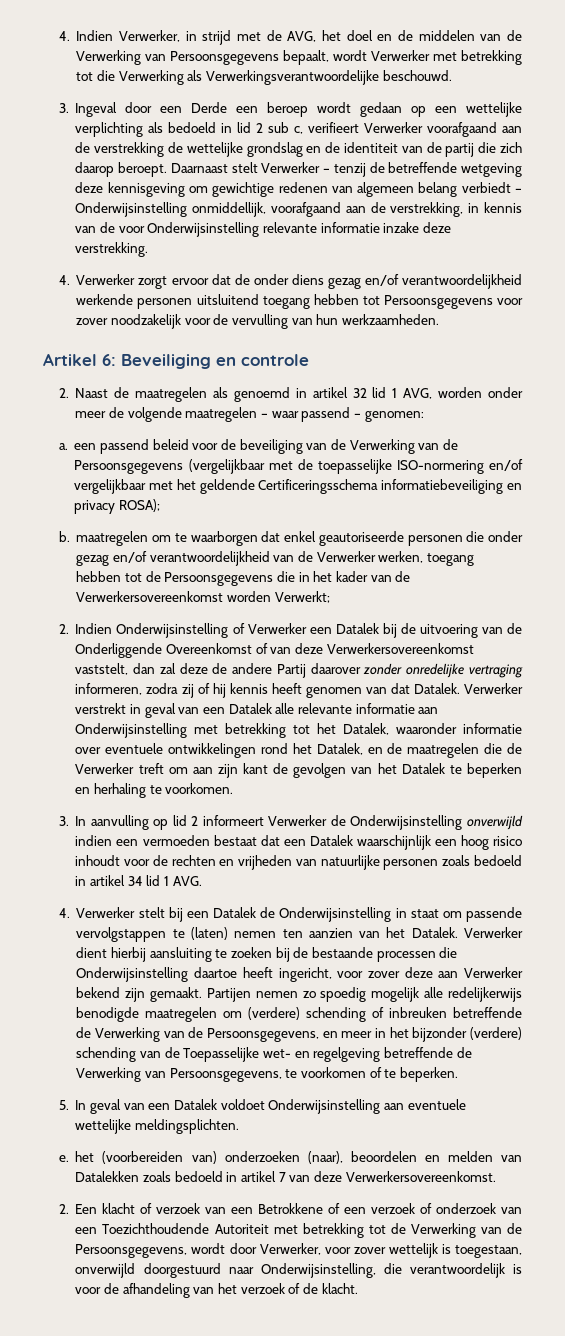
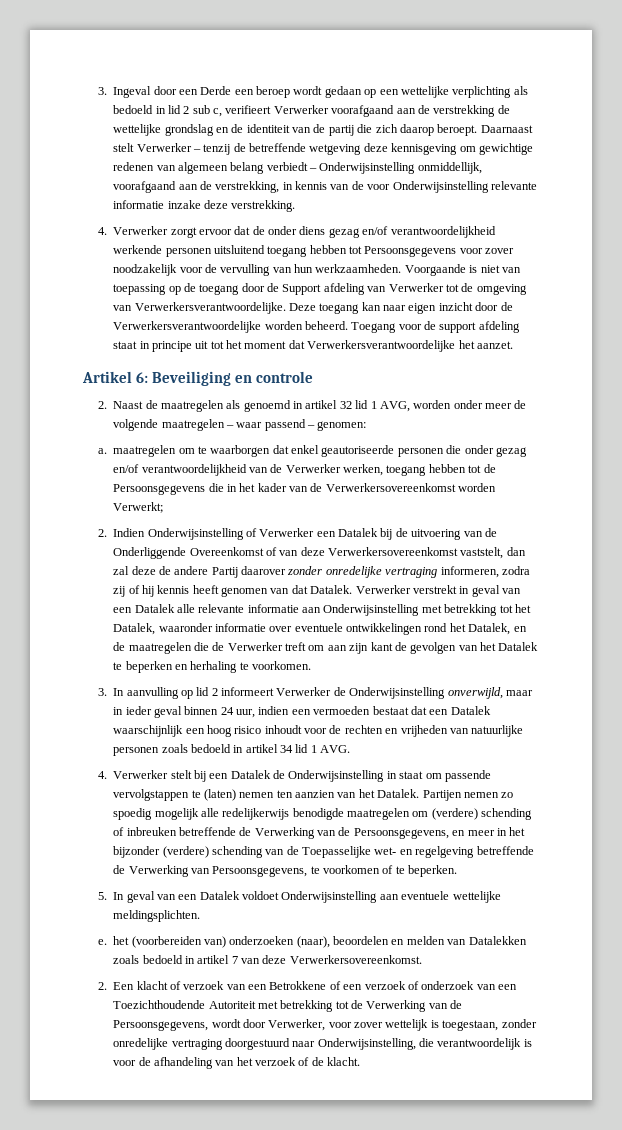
- 4. Indien Verwerker, in strijd met de AVG, het doel en de middelen van de Verwerking van Persoonsgegevens bepaalt, wordt Verwerker met betrekking tot die Verwerking als Verwerkingsverantwoordelijke beschouwd.
+ Voorgaande is niet van toepassing op de toegang door de Support afdeling van Verwerker tot de omgeving van Verwerkersverantwoordelijke. Deze toegang kan naar eigen inzicht door de Verwerkersverantwoordelijke worden beheerd. Toegang voor de support afdeling staat in principe uit tot het moment dat Verwerkersverantwoordelijke het aanzet.
- a. een passend beleid voor de beveiliging van de Verwerking van de Persoonsgegevens (vergelijkbaar met de toepasselijke ISO-normering en/of vergelijkbaar met het geldende Certificeringsschema informatiebeveiliging en privacy ROSA);
- b. maatregelen om te waarborgen dat enkel geautoriseerde personen die onder gezag en/of verantwoordelijkheid van de Verwerker werken, toegang hebben tot de Persoonsgegevens die in het kader van de Verwerkersovereenkomst worden Verwerkt;
+ a. maatregelen om te waarborgen dat enkel geautoriseerde personen die onder gezag en/of verantwoordelijkheid van de Verwerker werken, toegang hebben tot de Persoonsgegevens die in het kader van de Verwerkersovereenkomst worden Verwerkt;
- 3. In aanvulling op lid 2 informeert Verwerker de Onderwijsinstelling onverwijld indien een vermoeden bestaat dat een Datalek waarschijnlijk een hoog risico inhoudt voor de rechten en vrijheden van natuurlijke personen zoals bedoeld in artikel 34 lid 1 AVG.
+ 3. In aanvulling op lid 2 informeert Verwerker de Onderwijsinstelling onverwijld, maar in ieder geval binnen 24 uur, indien een vermoeden bestaat dat een Datalek waarschijnlijk een hoog risico inhoudt voor de rechten en vrijheden van natuurlijke personen zoals bedoeld in artikel 34 lid 1 AVG.
- Verwerker dient hierbij aansluiting te zoeken bij de bestaande processen die Onderwijsinstelling daartoe heeft ingericht, voor zover deze aan Verwerker bekend zijn gemaakt.
- 2. Een klacht of verzoek van een Betrokkene of een verzoek of onderzoek van een Toezichthoudende Autoriteit met betrekking tot de Verwerking van de Persoonsgegevens, wordt door Verwerker, voor zover wettelijk is toegestaan, onverwijld doorgestuurd naar Onderwijsinstelling, die verantwoordelijk is voor de afhandeling van het verzoek of de klacht.
+ 2. Een klacht of verzoek van een Betrokkene of een verzoek of onderzoek van een Toezichthoudende Autoriteit met betrekking tot de Verwerking van de Persoonsgegevens, wordt door Verwerker, voor zover wettelijk is toegestaan, zonder onredelijke vertraging doorgestuurd naar Onderwijsinstelling, die verantwoordelijk is voor de afhandeling van het verzoek of de klacht.

